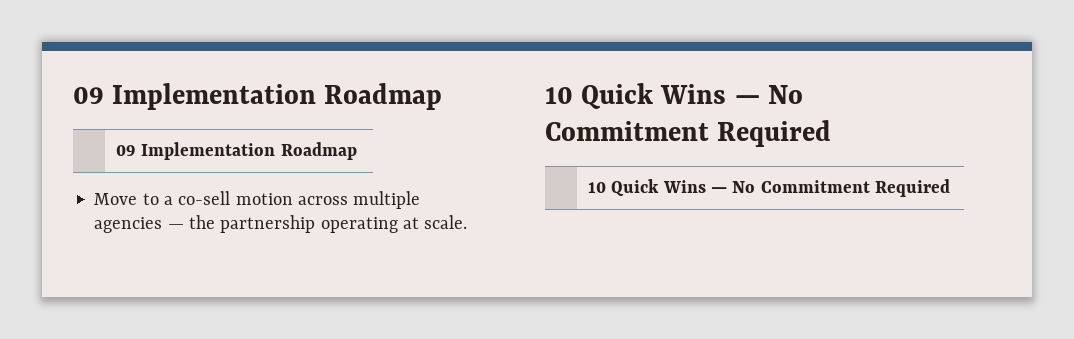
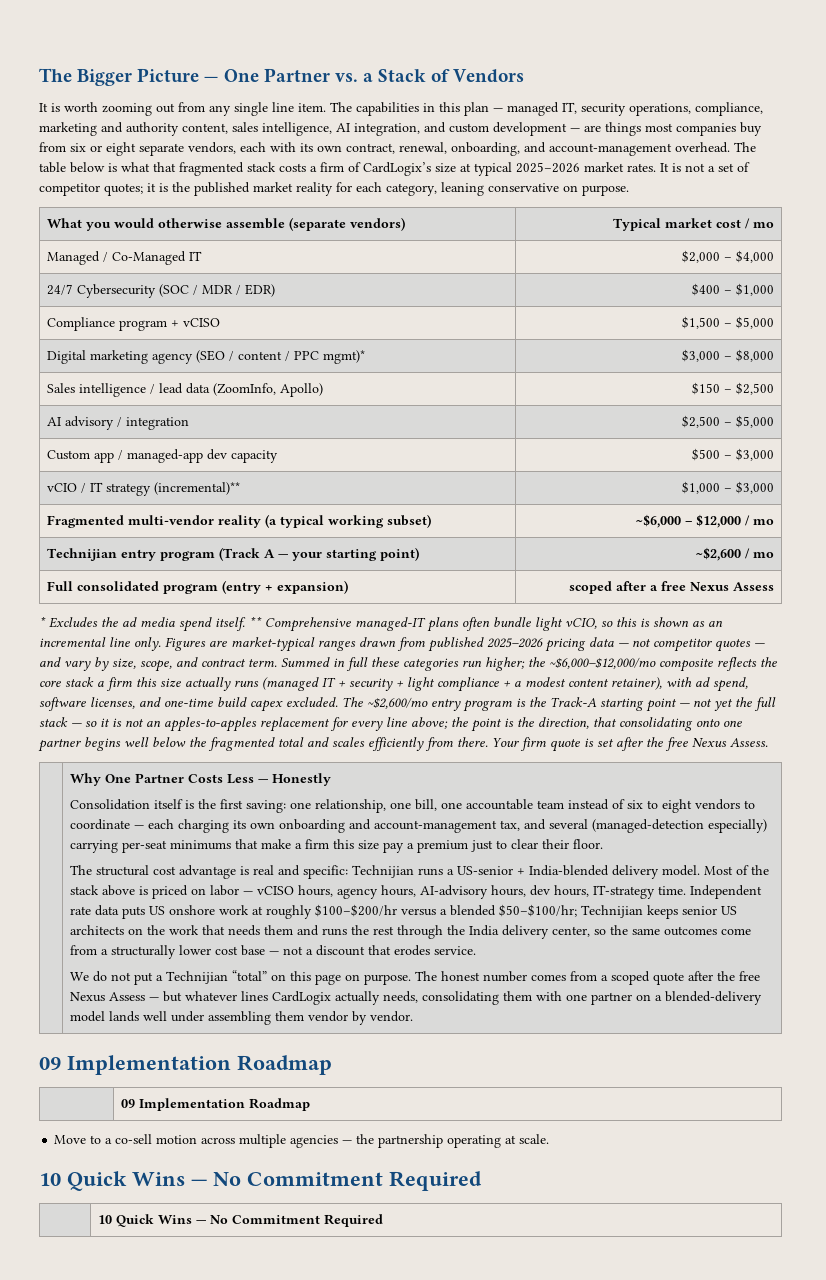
+ The Bigger Picture — One Partner vs. a Stack of Vendors
+ It is worth zooming out from any single line item. The capabilities in this plan — managed IT, security operations, compliance, marketing and authority content, sales intelligence, AI integration, and custom development — are things most companies buy from six or eight separate vendors, each with its own contract, renewal, onboarding, and account-management overhead. The table below is what that fragmented stack costs a firm of CardLogix’s size at typical 2025–2026 market rates. It is not a set of competitor quotes; it is the published market reality for each category, leaning conservative on purpose.
+ What you would otherwise assemble (separate vendors) | Typical market cost / mo
+ Managed / Co-Managed IT | $2,000 – $4,000
+ 24/7 Cybersecurity (SOC / MDR / EDR) | $400 – $1,000
+ Compliance program + vCISO | $1,500 – $5,000
+ Digital marketing agency (SEO / content / PPC mgmt)* | $3,000 – $8,000
+ Sales intelligence / lead data (ZoomInfo, Apollo) | $150 – $2,500
+ AI advisory / integration | $2,500 – $5,000
+ Custom app / managed-app dev capacity | $500 – $3,000
+ vCIO / IT strategy (incremental)** | $1,000 – $3,000
+ Fragmented multi-vendor reality (a typical working subset) | ~$6,000 – $12,000 / mo
+ Technijian entry program (Track A — your starting point) | ~$2,600 / mo
+ Full consolidated program (entry + expansion) | scoped after a free Nexus Assess
+ * Excludes the ad media spend itself. ** Comprehensive managed-IT plans often bundle light vCIO, so this is shown as an incremental line only. Figures are market-typical ranges drawn from published 2025–2026 pricing data — not competitor quotes — and vary by size, scope, and contract term. Summed in full these categories run higher; the ~$6,000–$12,000/mo composite reflects the core stack a firm this size actually runs (managed IT + security + light compliance + a modest content retainer), with ad spend, software licenses, and one-time build capex excluded. The ~$2,600/mo entry program is the Track-A starting point — not yet the full stack — so it is not an apples-to-apples replacement for every line above; the point is the direction, that consolidating onto one partner begins well below the fragmented total and scales efficiently from there. Your firm quote is set after the free Nexus Assess.
+ | Why One Partner Costs Less — Honestly
+ Consolidation itself is the first saving: one relationship, one bill, one accountable team instead of six to eight vendors to coordinate — each charging its own onboarding and account-management tax, and several (managed-detection especially) carrying per-seat minimums that make a firm this size pay a premium just to clear their floor.
+ The structural cost advantage is real and specific: Technijian runs a US-senior + India-blended delivery model. Most of the stack above is priced on labor — vCISO hours, agency hours, AI-advisory hours, dev hours, IT-strategy time. Independent rate data puts US onshore work at roughly $100–$200/hr versus a blended $50–$100/hr; Technijian keeps senior US architects on the work that needs them and runs the rest through the India delivery center, so the same outcomes come from a structurally lower cost base — not a discount that erodes service.
+ We do not put a Technijian “total” on this page on purpose. The honest number comes from a scoped quote after the free Nexus Assess — but whatever lines CardLogix actually needs, consolidating them with one partner on a blended-delivery model lands well under assembling them vendor by vendor.

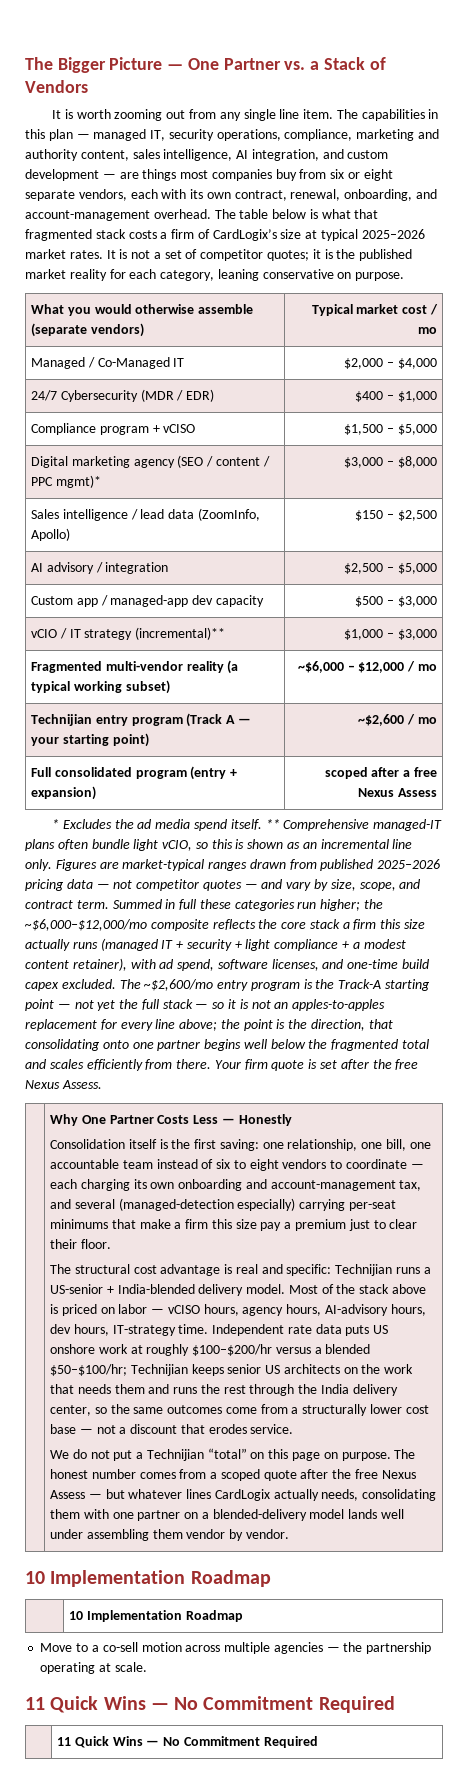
- 24/7 Cybersecurity (SOC / MDR / EDR) | $400 – $1,000
+ 24/7 Cybersecurity (MDR / EDR) | $400 – $1,000
  The honest number comes from a scoped quote after the free Nexus Assess — but whatever lines CardLogix actually needs, consolidating them with one partner on a blended-delivery model lands well under assembling them vendor by vendor.
- 09 Implementation Roadmap
+ 10 Implementation Roadmap
- | 09 Implementation Roadmap
+ | 10 Implementation Roadmap
  Move to a co-sell motion across multiple agencies — the partnership operating at scale.
- 10 Quick Wins — No Commitment Required
+ 11 Quick Wins — No Commitment Required
- | 10 Quick Wins — No Commitment Required
+ | 11 Quick Wins — No Commitment Required

